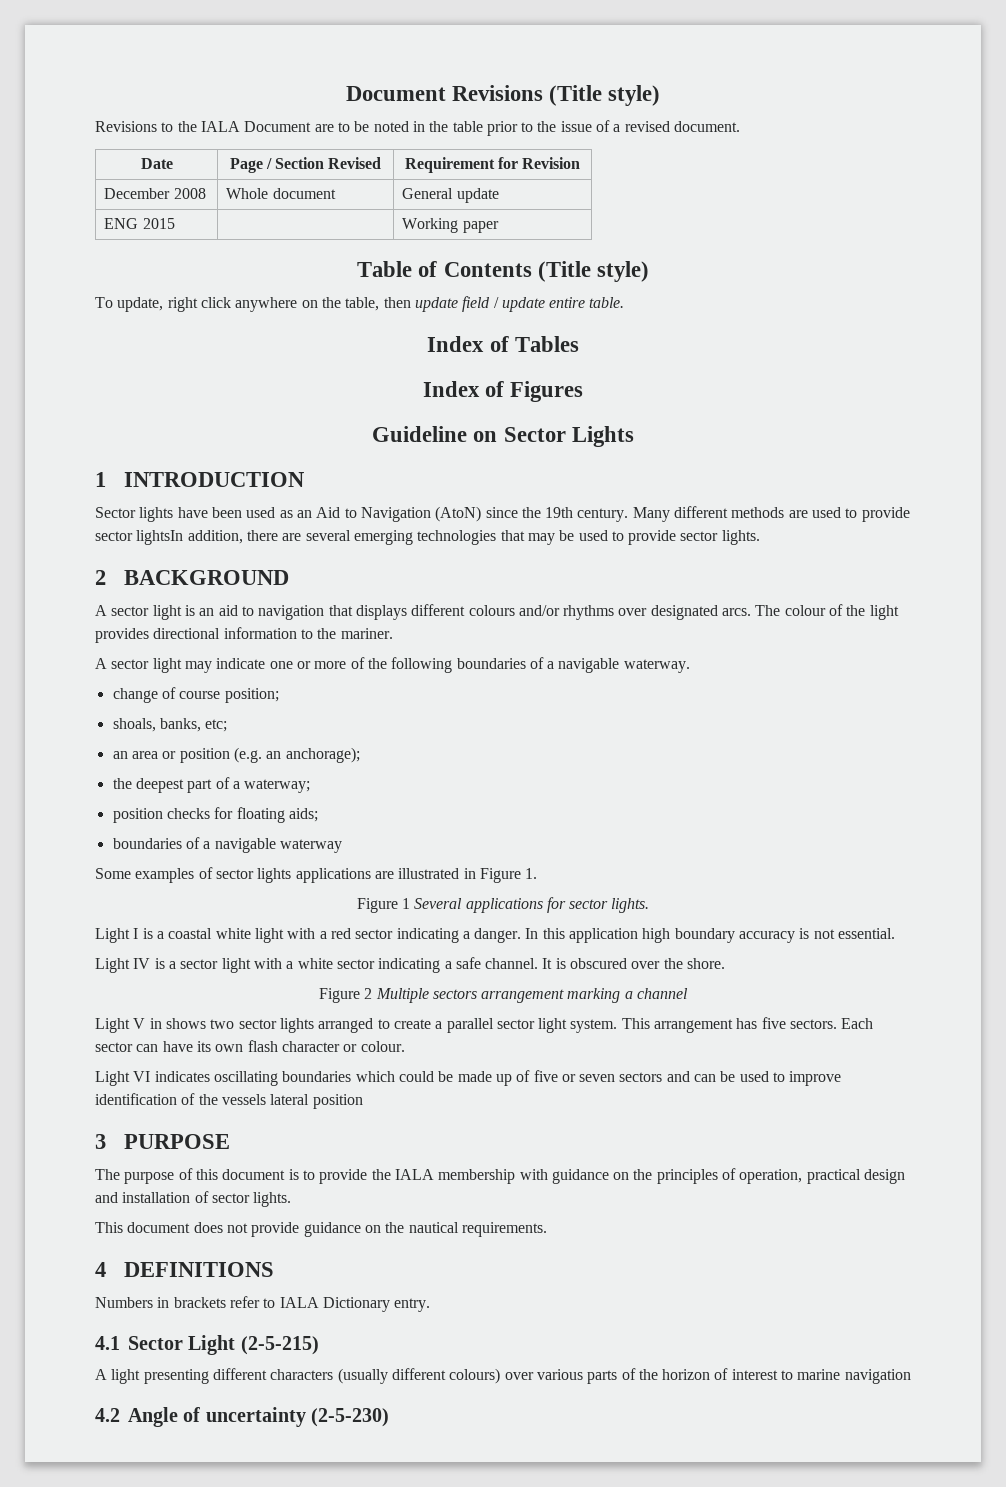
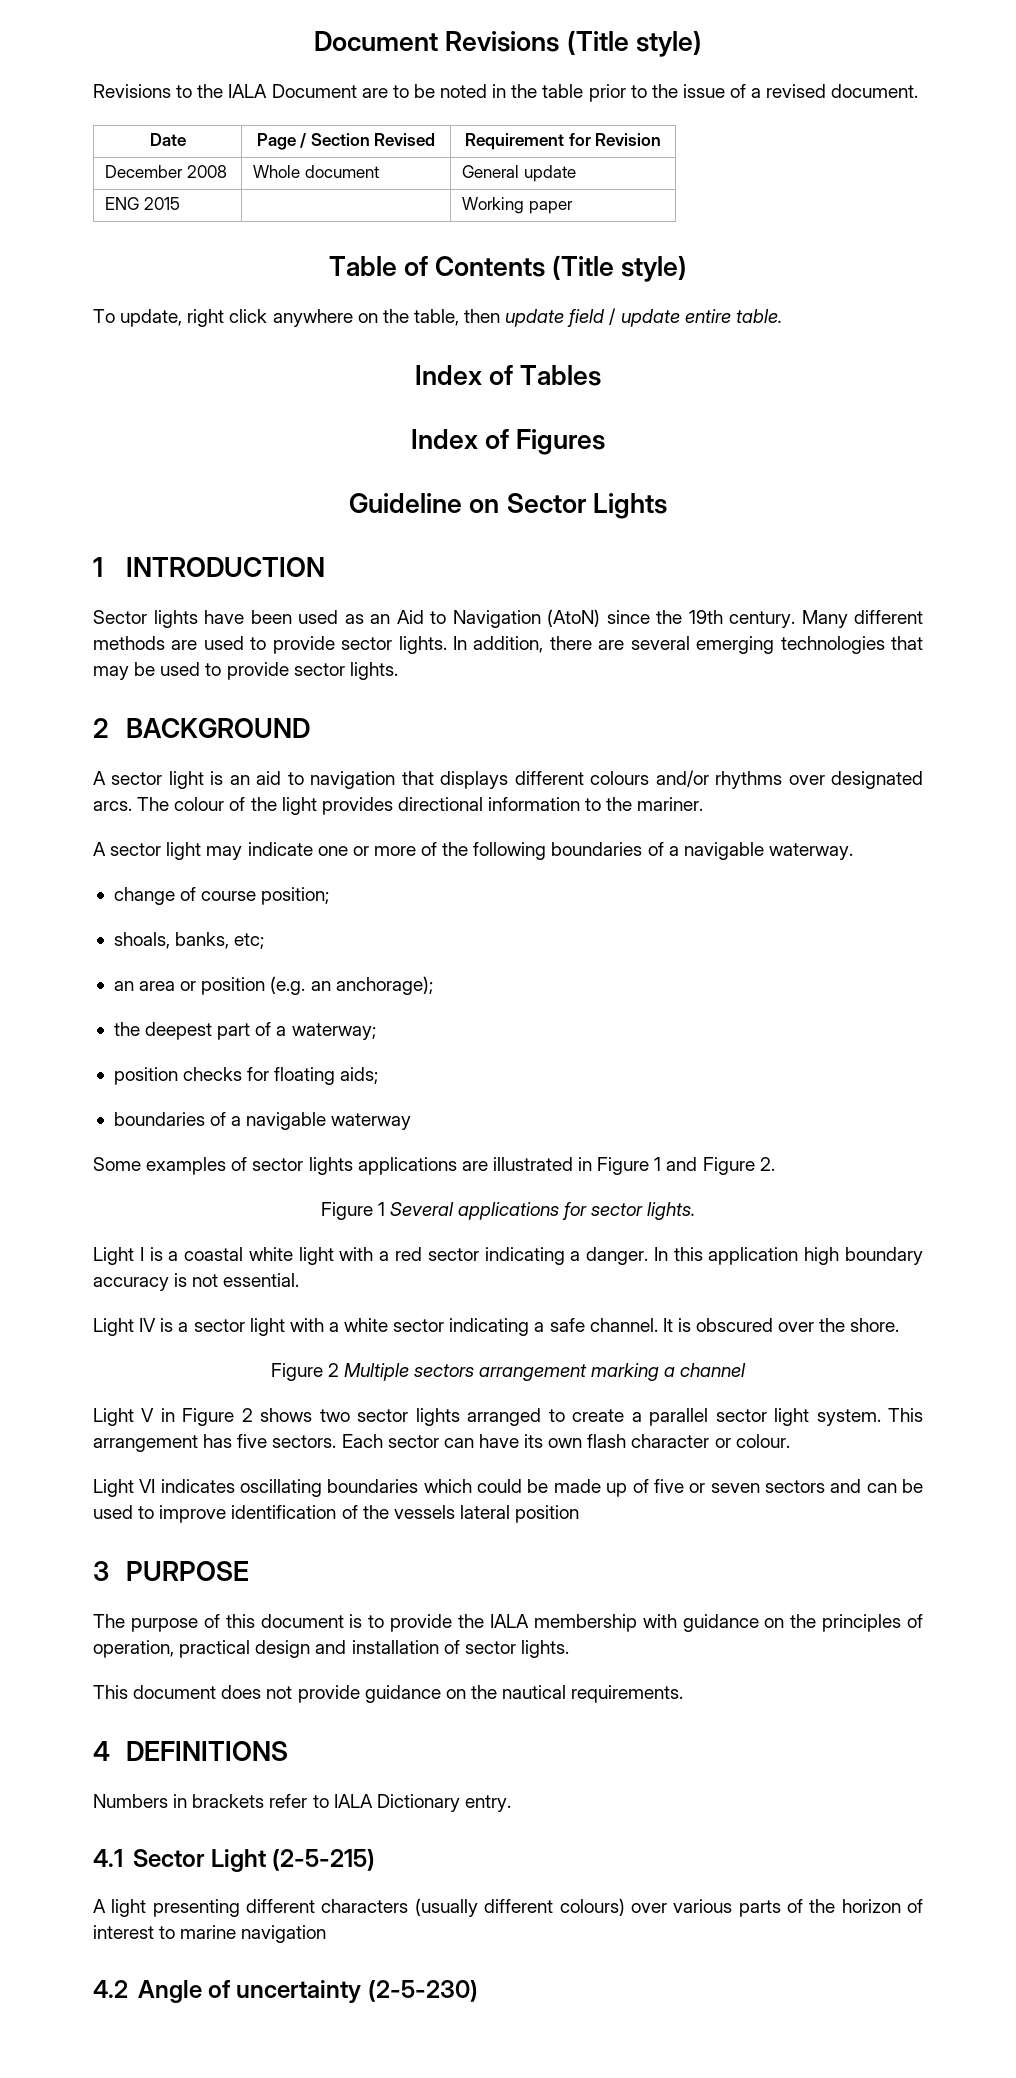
- Many different methods are used to provide sector lightsIn addition, there are several emerging technologies that may be used to provide sector lights.
+ Many different methods are used to provide sector lights. In addition, there are several emerging technologies that may be used to provide sector lights.
- Some examples of sector lights applications are illustrated in Figure 1.
+ Some examples of sector lights applications are illustrated in Figure 1 and Figure 2.
- Light V in shows two sector lights arranged to create a parallel sector light system.
+ Light V in Figure 2 shows two sector lights arranged to create a parallel sector light system.

